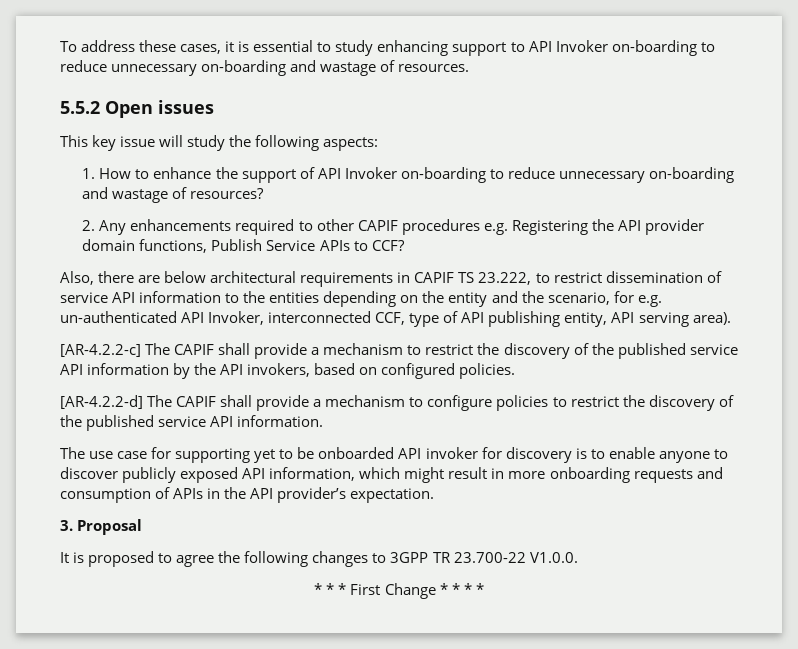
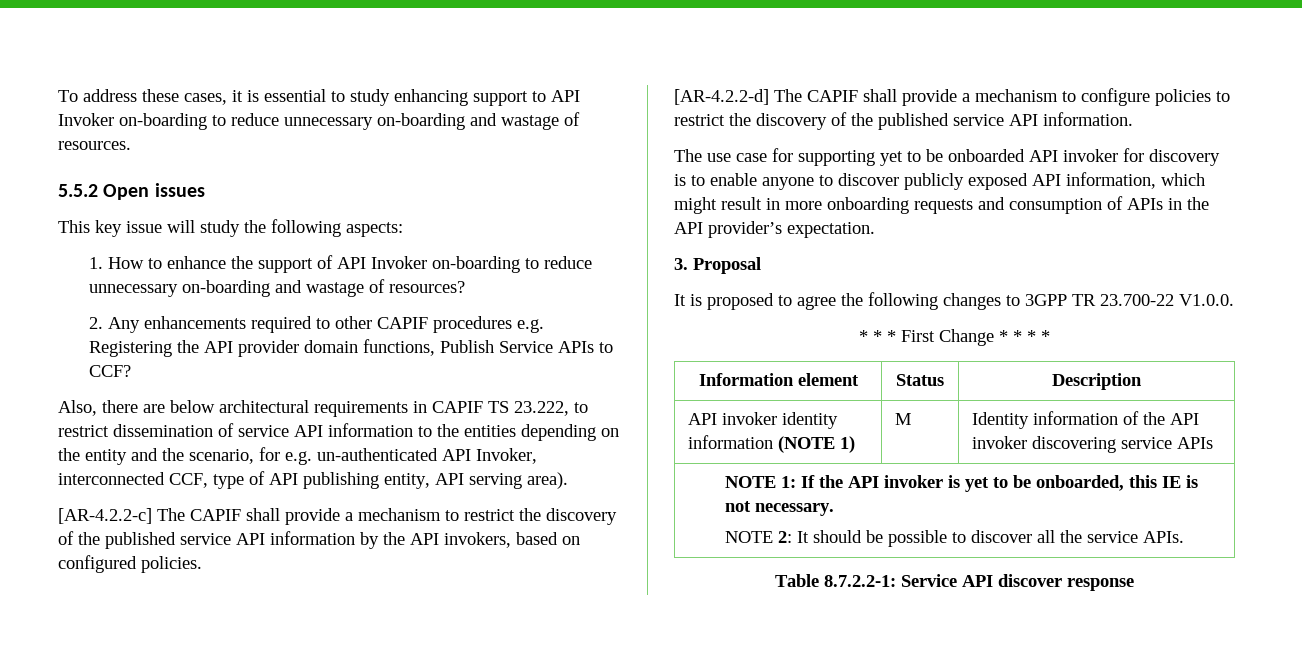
+ Information element | Status | Description
+ API invoker identity information (NOTE 1) | M | Identity information of the API invoker discovering service APIs
+ NOTE 1: If the API invoker is yet to be onboarded, this IE is not necessary.
+ NOTE 2: It should be possible to discover all the service APIs.
+ Table 8.7.2.2-1: Service API discover response

